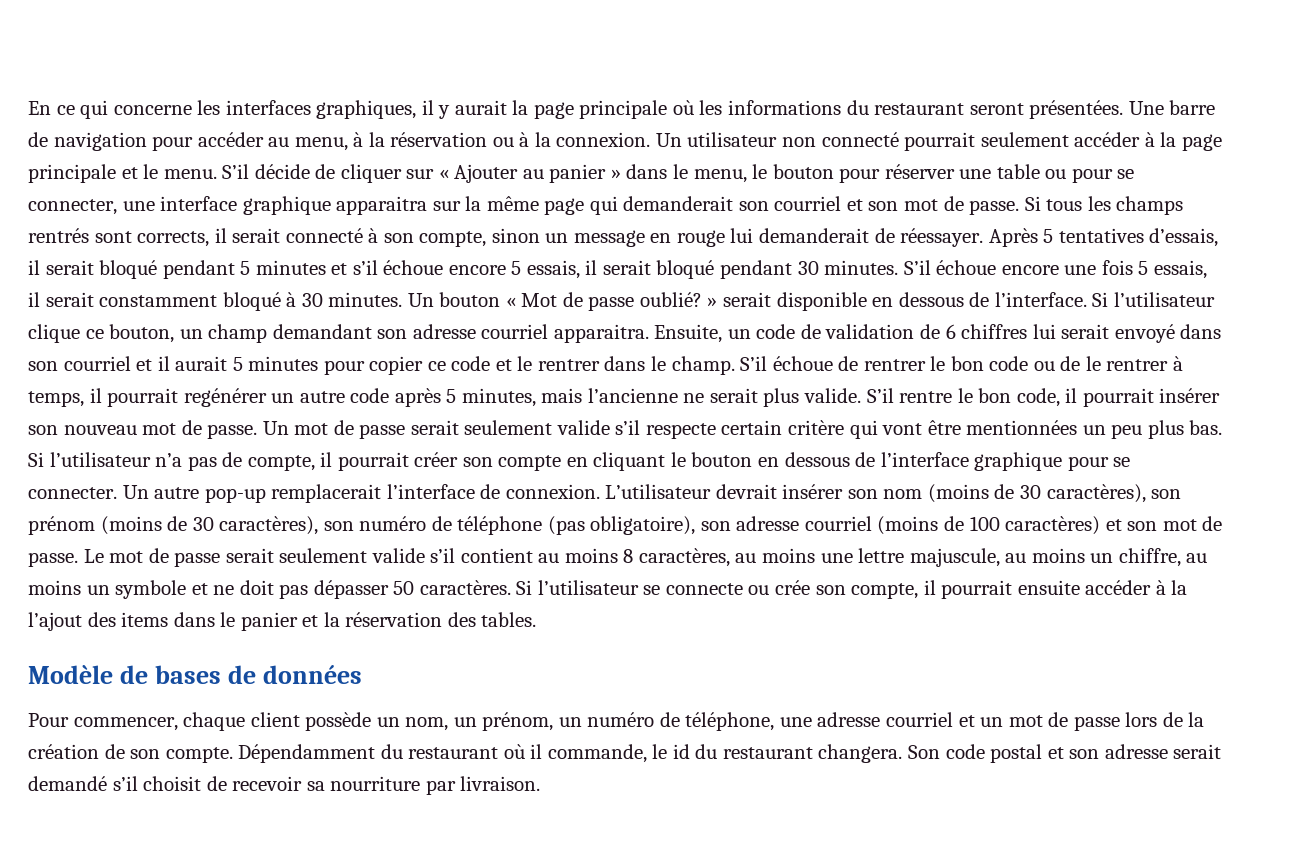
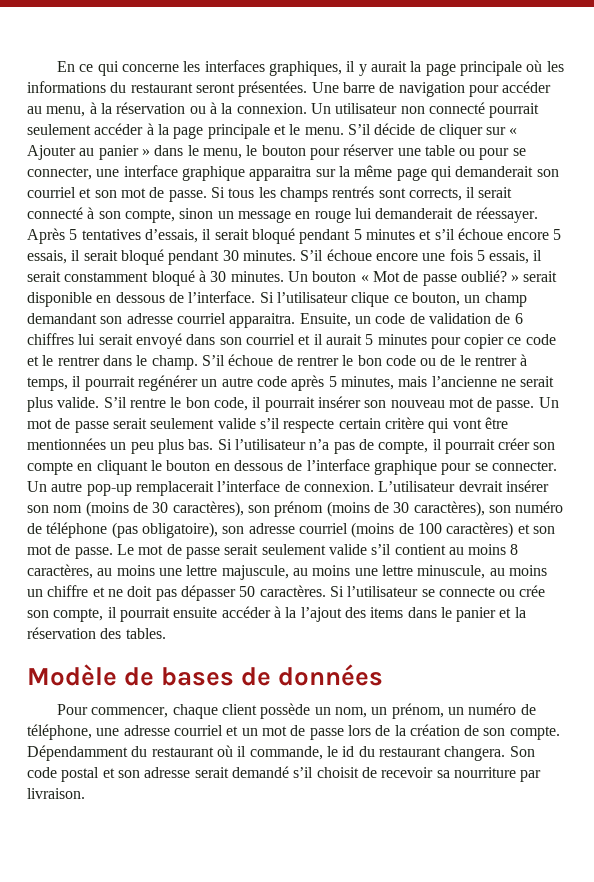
- Le mot de passe serait seulement valide s’il contient au moins 8 caractères, au moins une lettre majuscule, au moins un chiffre, au moins un symbole et ne doit pas dépasser 50 caractères.
+ Le mot de passe serait seulement valide s’il contient au moins 8 caractères, au moins une lettre majuscule, au moins une lettre minuscule, au moins un chiffre et ne doit pas dépasser 50 caractères.

